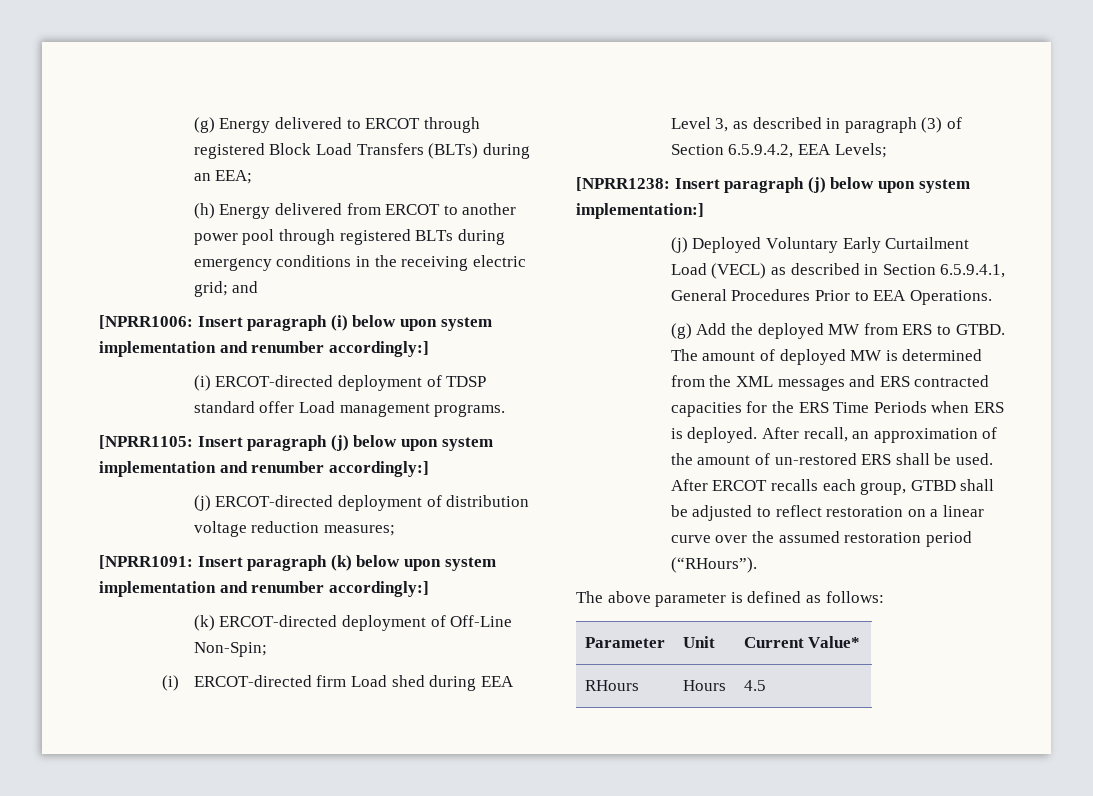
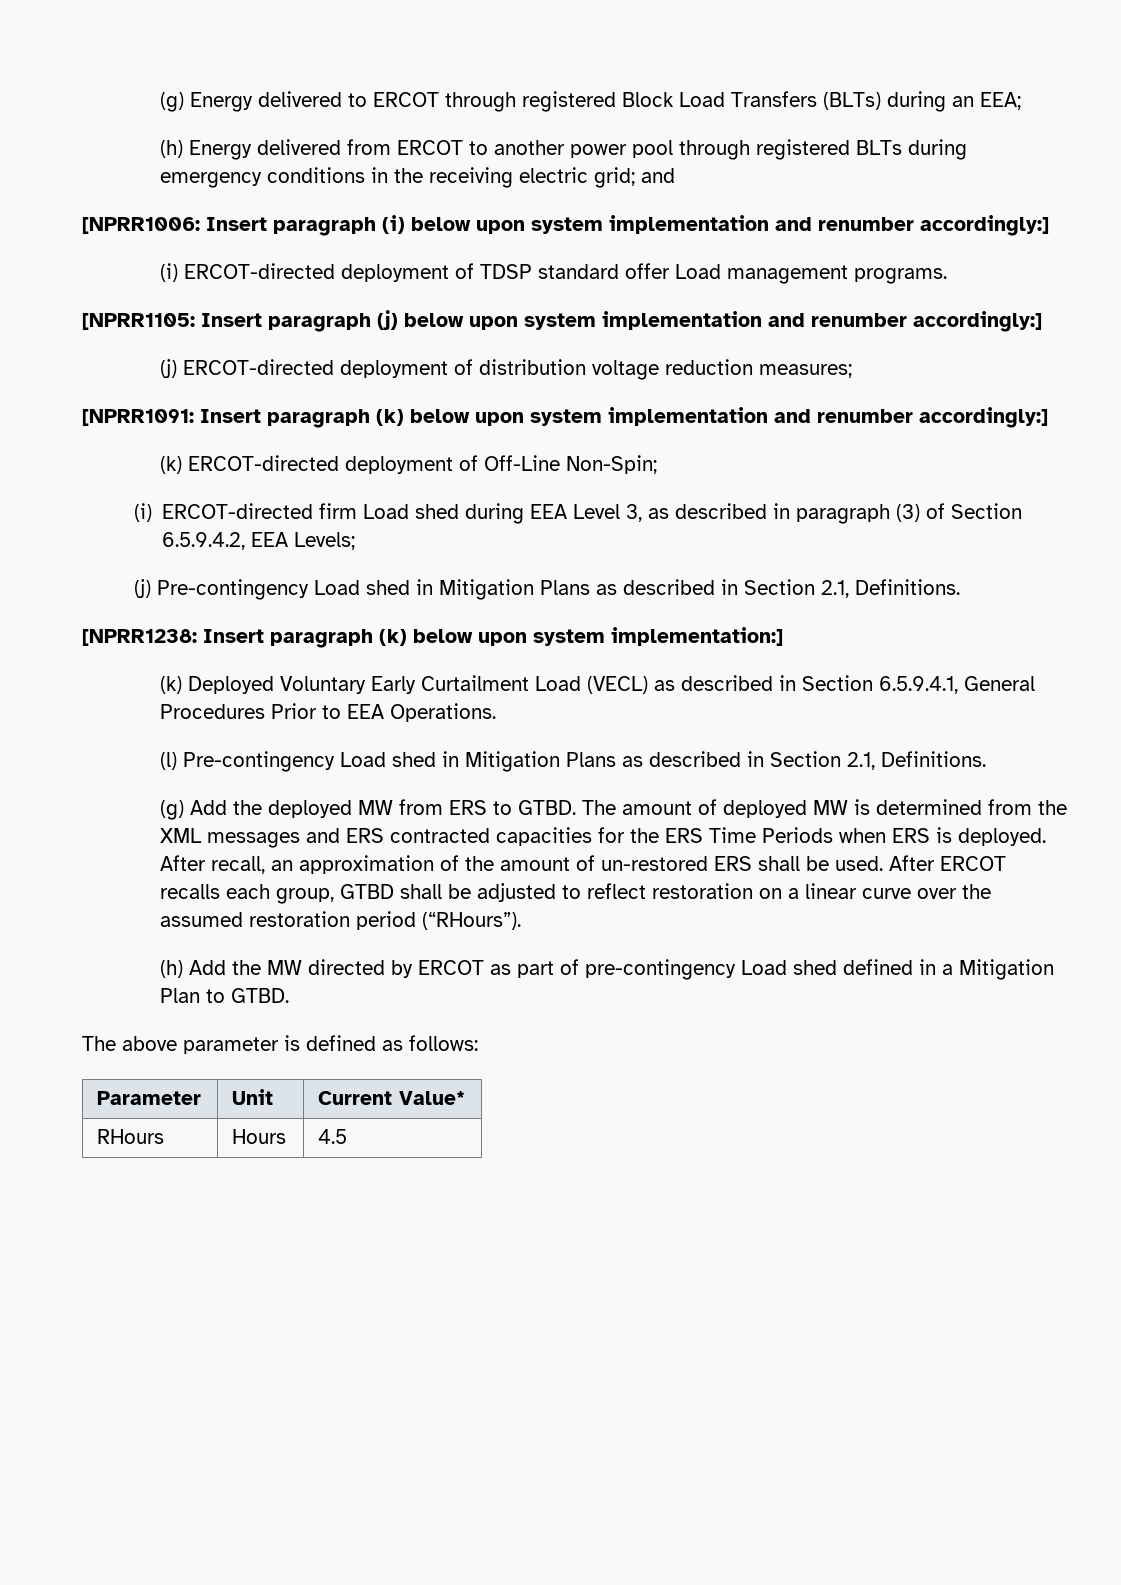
+ (j) Pre-contingency Load shed in Mitigation Plans as described in Section 2.1, Definitions.
- [NPRR1238: Insert paragraph (j) below upon system implementation:]
+ [NPRR1238: Insert paragraph (k) below upon system implementation:]
- (j) Deployed Voluntary Early Curtailment Load (VECL) as described in Section 6.5.9.4.1, General Procedures Prior to EEA Operations.
+ (k) Deployed Voluntary Early Curtailment Load (VECL) as described in Section 6.5.9.4.1, General Procedures Prior to EEA Operations.
+ (l) Pre-contingency Load shed in Mitigation Plans as described in Section 2.1, Definitions.
+ (h) Add the MW directed by ERCOT as part of pre-contingency Load shed defined in a Mitigation Plan to GTBD.

